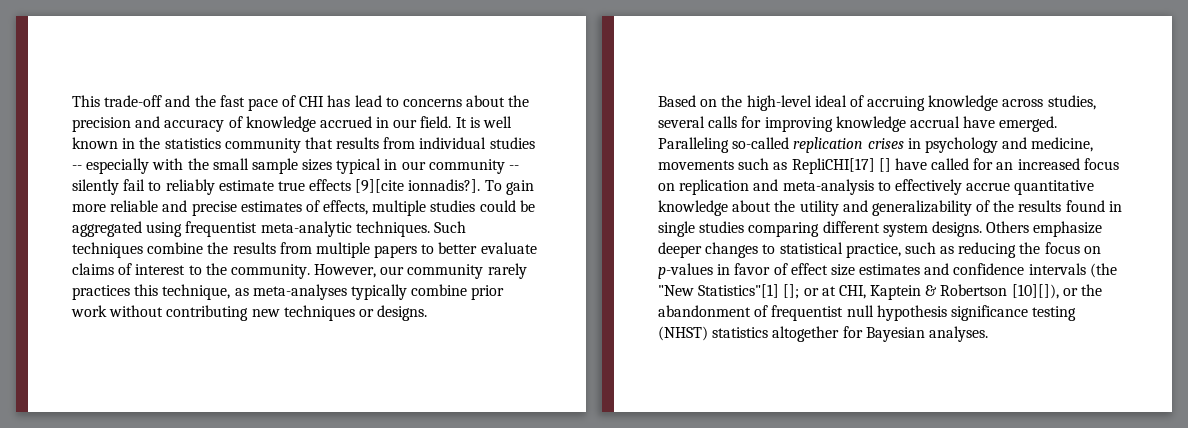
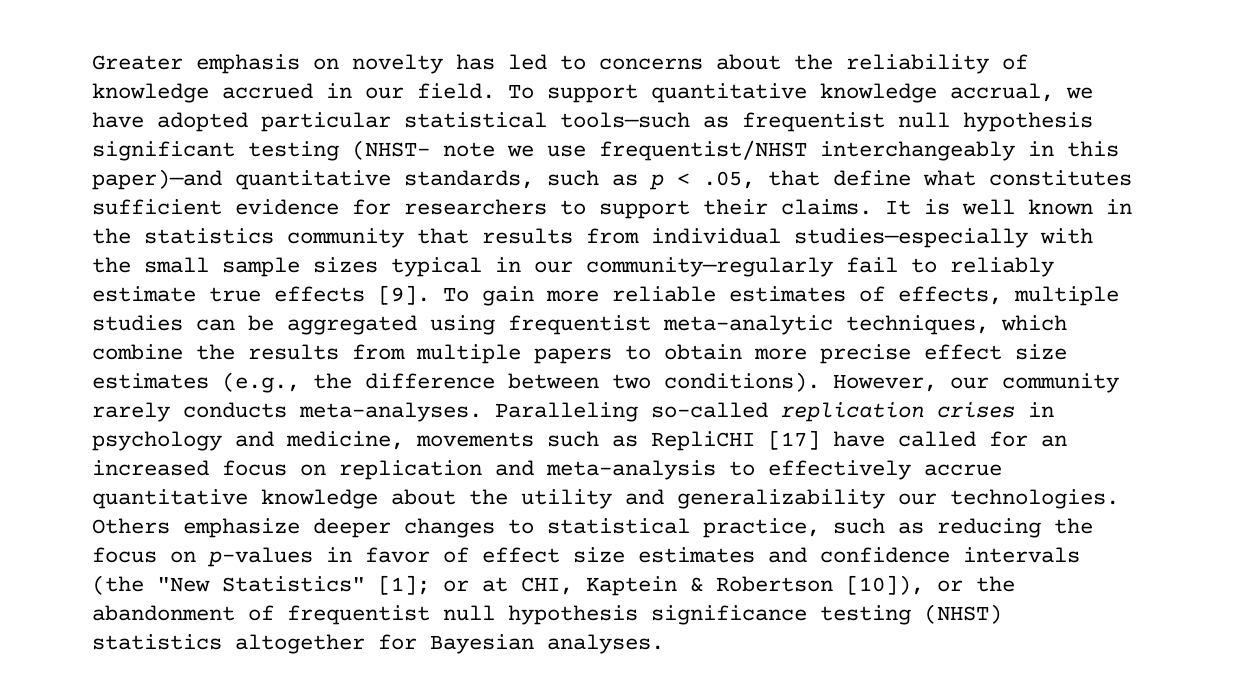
- This trade-off and the fast pace of CHI has lead to concerns about the precision and accuracy of knowledge accrued in our field.
+ Greater emphasis on novelty has led to concerns about the reliability of knowledge accrued in our field.
+ To support quantitative knowledge accrual, we have adopted particular statistical tools—such as frequentist null hypothesis significant testing (NHST- note we use frequentist/NHST interchangeably in this paper)—and quantitative standards, such as p < .05, that define what constitutes sufficient evidence for researchers to support their claims.
- It is well known in the statistics community that results from individual studies -- especially with the small sample sizes typical in our community -- silently fail to reliably estimate true effects [9][cite ionnadis?].
+ It is well known in the statistics community that results from individual studies—especially with the small sample sizes typical in our community—regularly fail to reliably estimate true effects [9].
- To gain more reliable and precise estimates of effects, multiple studies could be aggregated using frequentist meta-analytic techniques. Such techniques combine the results from multiple papers to better evaluate claims of interest to the community. However, our community rarely practices this technique, as meta-analyses typically combine prior work without contributing new techniques or designs.
- Based on the high-level ideal of accruing knowledge across studies, several calls for improving knowledge accrual have emerged.
+ To gain more reliable estimates of effects, multiple studies can be aggregated using frequentist meta-analytic techniques, which combine the results from multiple papers to obtain more precise effect size estimates (e.g., the difference between two conditions). However, our community rarely conducts meta-analyses.
- Paralleling so-called replication crises in psychology and medicine, movements such as RepliCHI[17] [] have called for an increased focus on replication and meta-analysis to effectively accrue quantitative knowledge about the utility and generalizability of the results found in single studies comparing different system designs.
+ Paralleling so-called replication crises in psychology and medicine, movements such as RepliCHI [17] have called for an increased focus on replication and meta-analysis to effectively accrue quantitative knowledge about the utility and generalizability our technologies.
- Others emphasize deeper changes to statistical practice, such as reducing the focus on p-values in favor of effect size estimates and confidence intervals (the "New Statistics"[1] []; or at CHI, Kaptein & Robertson [10][]), or the abandonment of frequentist null hypothesis significance testing (NHST) statistics altogether for Bayesian analyses.
+ Others emphasize deeper changes to statistical practice, such as reducing the focus on p-values in favor of effect size estimates and confidence intervals (the "New Statistics" [1]; or at CHI, Kaptein & Robertson [10]), or the abandonment of frequentist null hypothesis significance testing (NHST) statistics altogether for Bayesian analyses.

